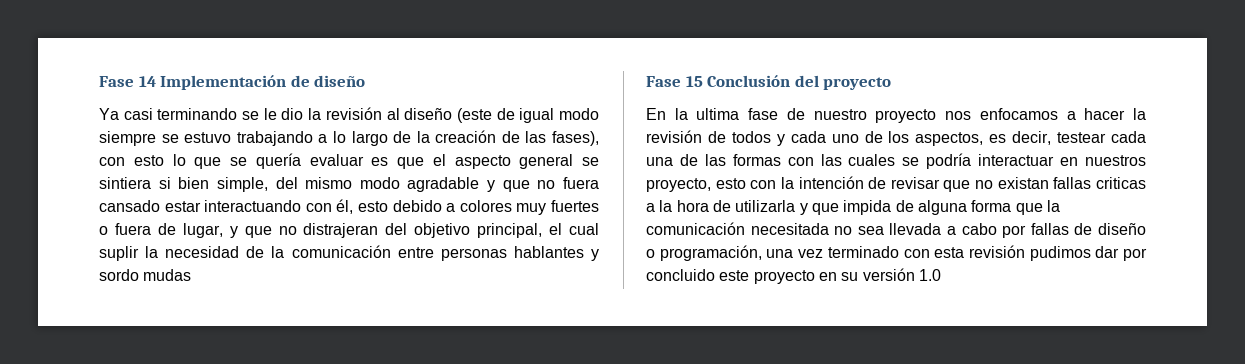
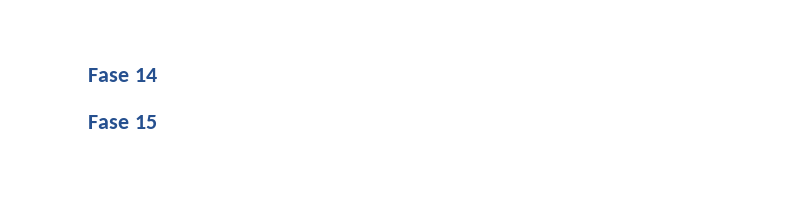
- Fase 14 Implementación de diseño
- Ya casi terminando se le dio la revisión al diseño (este de igual modo siempre se estuvo trabajando a lo largo de la creación de las fases), con esto lo que se quería evaluar es que el aspecto general se sintiera si bien simple, del mismo modo agradable y que no fuera cansado estar interactuando con él, esto debido a colores muy fuertes o fuera de lugar, y que no distrajeran del objetivo principal, el cual suplir la necesidad de la comunicación entre personas hablantes y sordo mudas
- Fase 15 Conclusión del proyecto
- En la ultima fase de nuestro proyecto nos enfocamos a hacer la revisión de todos y cada uno de los aspectos, es decir, testear cada una de las formas con las cuales se podría interactuar en nuestros proyecto, esto con la intención de revisar que no existan fallas criticas a la hora de utilizarla y que impida de alguna forma que la comunicación necesitada no sea llevada a cabo por fallas de diseño o programación, una vez terminado con esta revisión pudimos dar por concluido este proyecto en su versión 1.0
+ Fase 14
+ Fase 15

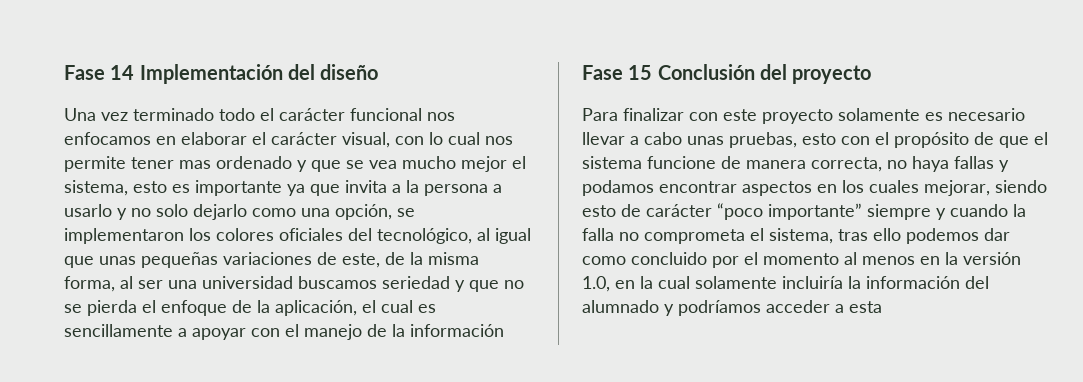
- Fase 14
- Fase 15
+ Fase 14 Implementación del diseño
+ Una vez terminado todo el carácter funcional nos enfocamos en elaborar el carácter visual, con lo cual nos permite tener mas ordenado y que se vea mucho mejor el sistema, esto es importante ya que invita a la persona a usarlo y no solo dejarlo como una opción, se implementaron los colores oficiales del tecnológico, al igual que unas pequeñas variaciones de este, de la misma forma, al ser una universidad buscamos seriedad y que no se pierda el enfoque de la aplicación, el cual es sencillamente a apoyar con el manejo de la información
+ Fase 15 Conclusión del proyecto
+ Para finalizar con este proyecto solamente es necesario llevar a cabo unas pruebas, esto con el propósito de que el sistema funcione de manera correcta, no haya fallas y podamos encontrar aspectos en los cuales mejorar, siendo esto de carácter “poco importante” siempre y cuando la falla no comprometa el sistema, tras ello podemos dar como concluido por el momento al menos en la versión 1.0, en la cual solamente incluiría la información del alumnado y podríamos acceder a esta

